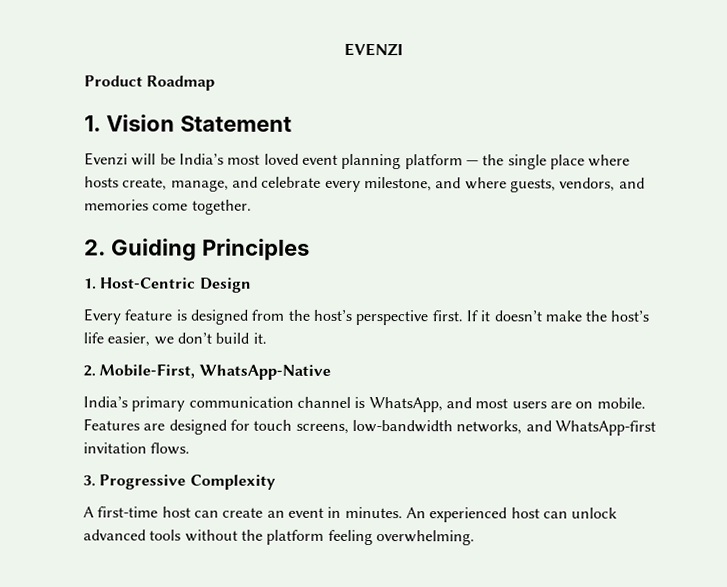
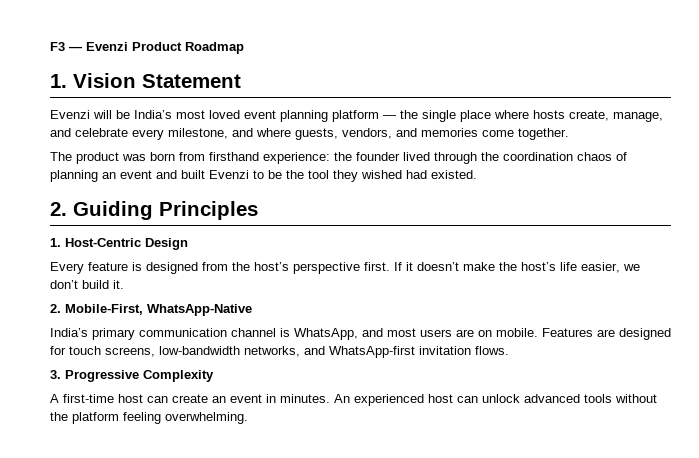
- EVENZI
- Product Roadmap
+ F3 — Evenzi Product Roadmap
+ The product was born from firsthand experience: the founder lived through the coordination chaos of planning an event and built Evenzi to be the tool they wished had existed.

